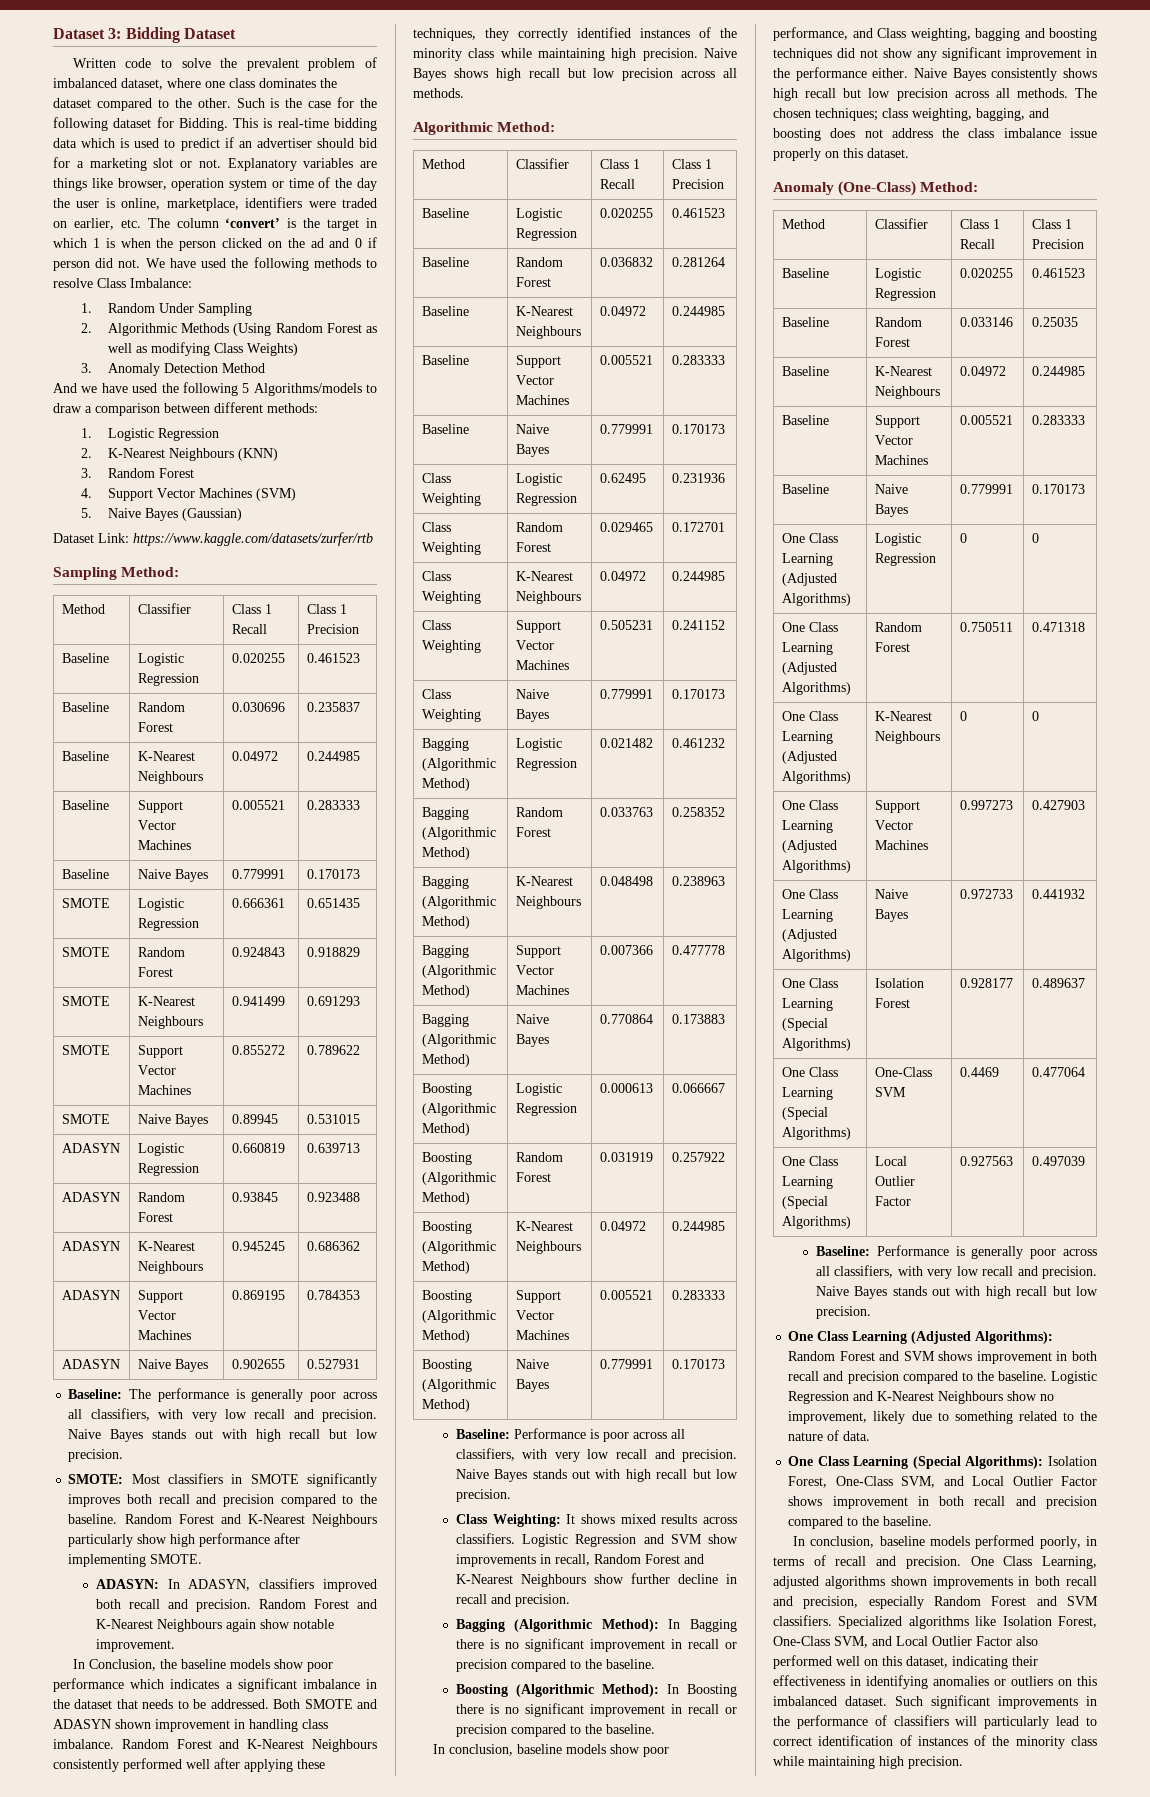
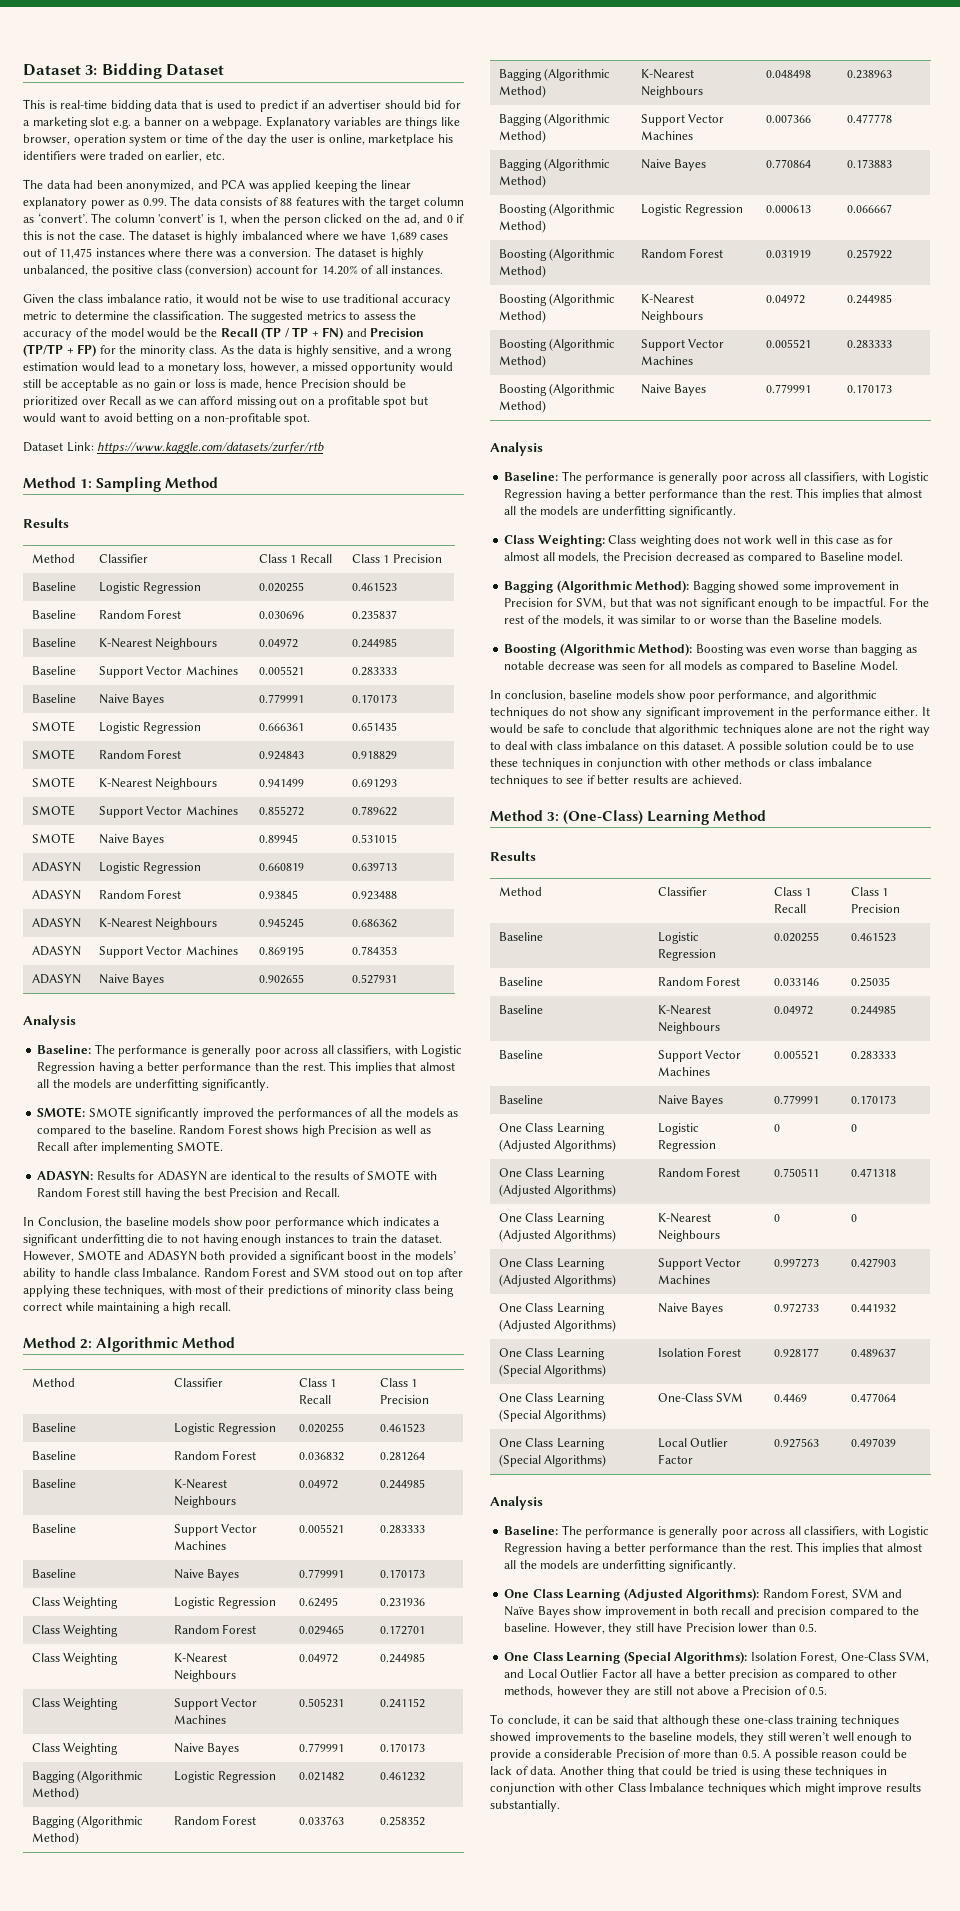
- Written code to solve the prevalent problem of imbalanced dataset, where one class dominates the dataset compared to the other. Such is the case for the following dataset for Bidding. This is real-time bidding data which is used to predict if an advertiser should bid for a marketing slot or not.
+ This is real-time bidding data that is used to predict if an advertiser should bid for a marketing slot e.g. a banner on a webpage.
- Explanatory variables are things like browser, operation system or time of the day the user is online, marketplace, identifiers were traded on earlier, etc. The column ‘convert’ is the target in which 1 is when the person clicked on the ad and 0 if person did not. We have used the following methods to resolve Class Imbalance:
- 1. Random Under Sampling
- 2. Algorithmic Methods (Using Random Forest as well as modifying Class Weights)
- 3. Anomaly Detection Method
- And we have used the following 5 Algorithms/models to draw a comparison between different methods:
- 1. Logistic Regression
- 2. K-Nearest Neighbours (KNN)
- 3. Random Forest
- 4. Support Vector Machines (SVM)
- 5. Naive Bayes (Gaussian)
+ Explanatory variables are things like browser, operation system or time of the day the user is online, marketplace his identifiers were traded on earlier, etc.
+ The data had been anonymized, and PCA was applied keeping the linear explanatory power as 0.99. The data consists of 88 features with the target column as ‘convert’. The column 'convert' is 1, when the person clicked on the ad, and 0 if this is not the case. The dataset is highly imbalanced where we have 1,689 cases out of 11,475 instances where there was a conversion. The dataset is highly unbalanced, the positive class (conversion) account for 14.20% of all instances.
+ Given the class imbalance ratio, it would not be wise to use traditional accuracy metric to determine the classification. The suggested metrics to assess the accuracy of the model would be the Recall (TP / TP + FN) and Precision (TP/TP + FP) for the minority class. As the data is highly sensitive, and a wrong estimation would lead to a monetary loss, however, a missed opportunity would still be acceptable as no gain or loss is made, hence Precision should be prioritized over Recall as we can afford missing out on a profitable spot but would want to avoid betting on a non-profitable spot.
  Dataset Link: https://www.kaggle.com/datasets/zurfer/rtb
- Sampling Method:
+ Method 1: Sampling Method
+ Results
  ADASYN | Naive Bayes | 0.902655 | 0.527931
- Baseline: The performance is generally poor across all classifiers, with very low recall and precision. Naive Bayes stands out with high recall but low precision.
- SMOTE: Most classifiers in SMOTE significantly improves both recall and precision compared to the baseline.
+ Analysis
+ Baseline: The performance is generally poor across all classifiers, with Logistic Regression having a better performance than the rest. This implies that almost all the models are underfitting significantly.
+ SMOTE: SMOTE significantly improved the performances of all the models as compared to the baseline.
- Random Forest and K-Nearest Neighbours particularly show high performance after implementing SMOTE.
- ADASYN: In ADASYN, classifiers improved both recall and precision. Random Forest and K-Nearest Neighbours again show notable improvement.
+ Random Forest shows high Precision as well as Recall after implementing SMOTE.
+ ADASYN: Results for ADASYN are identical to the results of SMOTE with Random Forest still having the best Precision and Recall.
- In Conclusion, the baseline models show poor performance which indicates a significant imbalance in the dataset that needs to be addressed. Both SMOTE and ADASYN shown improvement in handling class imbalance. Random Forest and K-Nearest Neighbours consistently performed well after applying these techniques, they correctly identified instances of the minority class while maintaining high precision. Naive Bayes shows high recall but low precision across all methods.
- Algorithmic Method:
+ In Conclusion, the baseline models show poor performance which indicates a significant underfitting die to not having enough instances to train the dataset. However, SMOTE and ADASYN both provided a significant boost in the models’ ability to handle class Imbalance. Random Forest and SVM stood out on top after applying these techniques, with most of their predictions of minority class being correct while maintaining a high recall.
+ Method 2: Algorithmic Method
  Boosting (Algorithmic Method) | Naive Bayes | 0.779991 | 0.170173
- Baseline: Performance is poor across all classifiers, with very low recall and precision. Naive Bayes stands out with high recall but low precision.
- Class Weighting: It shows mixed results across classifiers. Logistic Regression and SVM show improvements in recall, Random Forest and K-Nearest Neighbours show further decline in recall and precision.
- Bagging (Algorithmic Method): In Bagging there is no significant improvement in recall or precision compared to the baseline.
- Boosting (Algorithmic Method): In Boosting there is no significant improvement in recall or precision compared to the baseline.
+ Analysis
+ Baseline: The performance is generally poor across all classifiers, with Logistic Regression having a better performance than the rest. This implies that almost all the models are underfitting significantly.
+ Class Weighting: Class weighting does not work well in this case as for almost all models, the Precision decreased as compared to Baseline model.
+ Bagging (Algorithmic Method): Bagging showed some improvement in Precision for SVM, but that was not significant enough to be impactful. For the rest of the models, it was similar to or worse than the Baseline models.
+ Boosting (Algorithmic Method): Boosting was even worse than bagging as notable decrease was seen for all models as compared to Baseline Model.
- In conclusion, baseline models show poor performance, and Class weighting, bagging and boosting techniques did not show any significant improvement in the performance either.
+ In conclusion, baseline models show poor performance, and algorithmic techniques do not show any significant improvement in the performance either.
- Naive Bayes consistently shows high recall but low precision across all methods. The chosen techniques; class weighting, bagging, and boosting does not address the class imbalance issue properly on this dataset.
- Anomaly (One-Class) Method:
+ It would be safe to conclude that algorithmic techniques alone are not the right way to deal with class imbalance on this dataset. A possible solution could be to use these techniques in conjunction with other methods or class imbalance techniques to see if better results are achieved.
+ Method 3: (One-Class) Learning Method
+ Results
  One Class Learning (Special Algorithms) | Local Outlier Factor | 0.927563 | 0.497039
- Baseline: Performance is generally poor across all classifiers, with very low recall and precision. Naive Bayes stands out with high recall but low precision.
+ Analysis
+ Baseline: The performance is generally poor across all classifiers, with Logistic Regression having a better performance than the rest. This implies that almost all the models are underfitting significantly.
- One Class Learning (Adjusted Algorithms): Random Forest and SVM shows improvement in both recall and precision compared to the baseline.
+ One Class Learning (Adjusted Algorithms): Random Forest, SVM and Naïve Bayes show improvement in both recall and precision compared to the baseline.
- Logistic Regression and K-Nearest Neighbours show no improvement, likely due to something related to the nature of data.
+ However, they still have Precision lower than 0.5.
- One Class Learning (Special Algorithms): Isolation Forest, One-Class SVM, and Local Outlier Factor shows improvement in both recall and precision compared to the baseline.
- In conclusion, baseline models performed poorly, in terms of recall and precision. One Class Learning, adjusted algorithms shown improvements in both recall and precision, especially Random Forest and SVM classifiers. Specialized algorithms like Isolation Forest, One-Class SVM, and Local Outlier Factor also performed well on this dataset, indicating their effectiveness in identifying anomalies or outliers on this imbalanced dataset. Such significant improvements in the performance of classifiers will particularly lead to correct identification of instances of the minority class while maintaining high precision.
+ One Class Learning (Special Algorithms): Isolation Forest, One-Class SVM, and Local Outlier Factor all have a better precision as compared to other methods, however they are still not above a Precision of 0.5.
+ To conclude, it can be said that although these one-class training techniques showed improvements to the baseline models, they still weren’t well enough to provide a considerable Precision of more than 0.5. A possible reason could be lack of data. Another thing that could be tried is using these techniques in conjunction with other Class Imbalance techniques which might improve results substantially.

